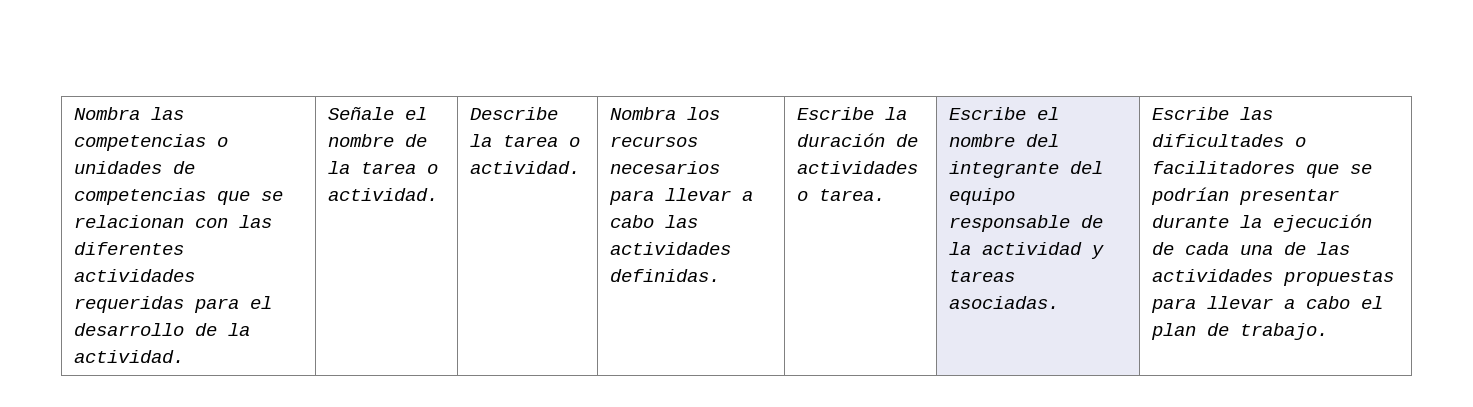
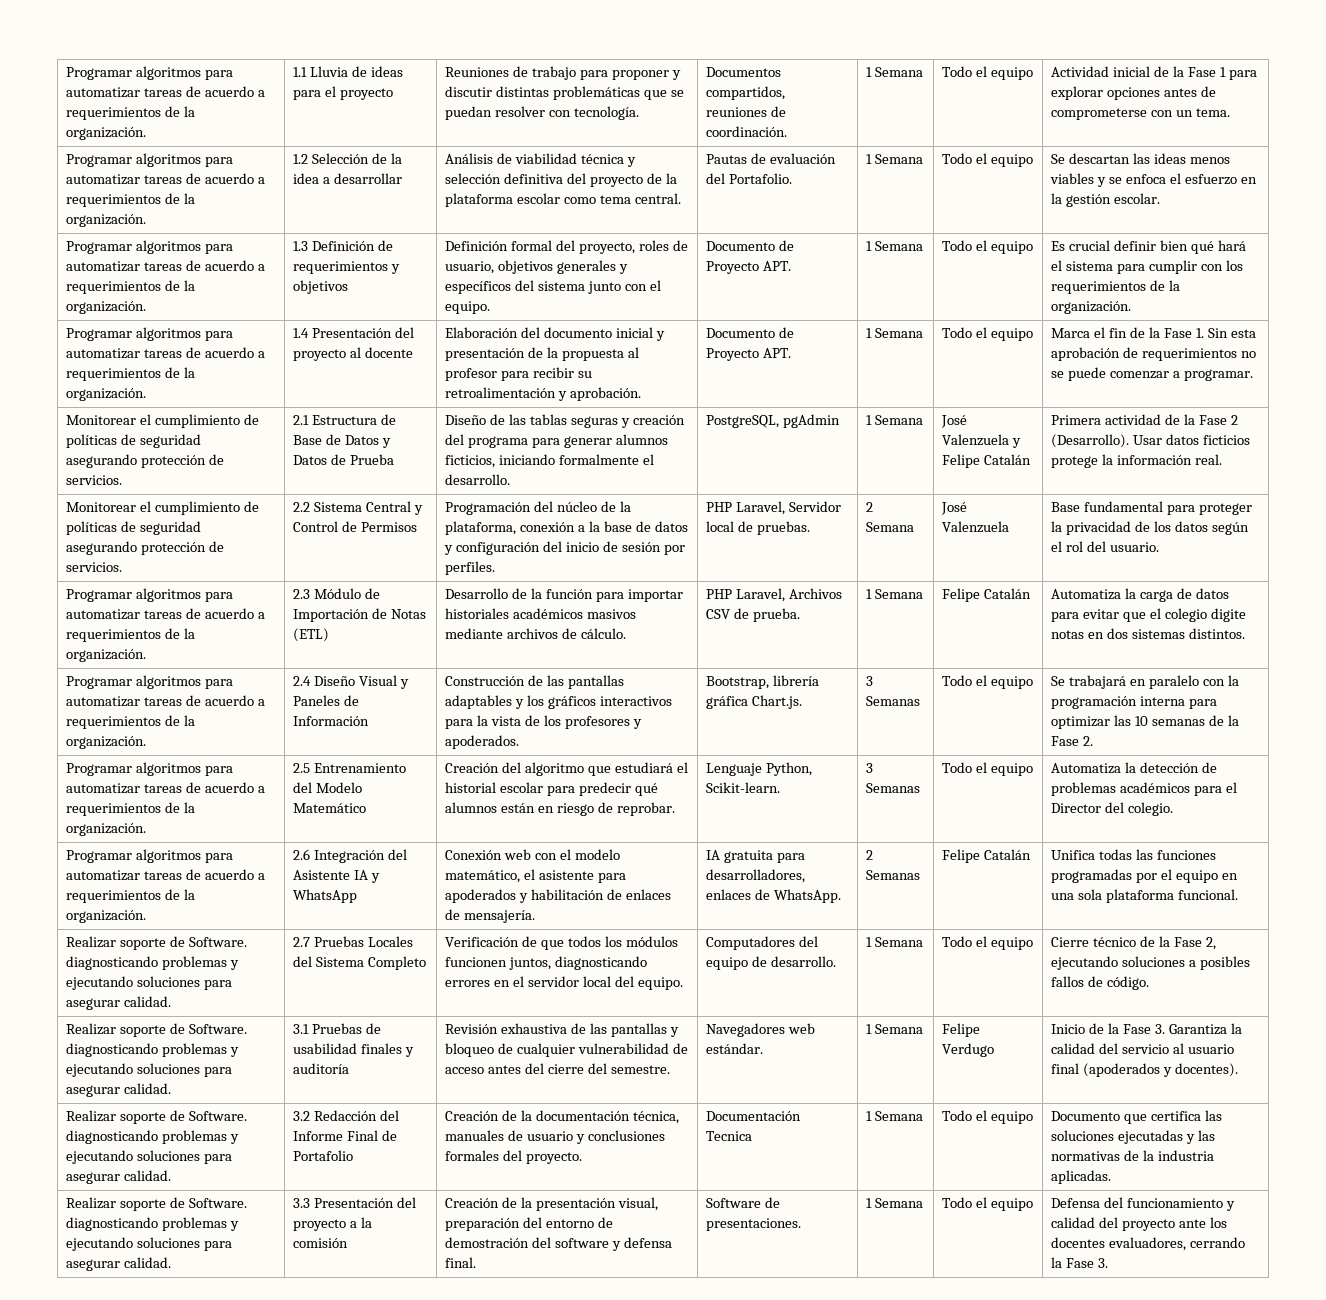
- Nombra las competencias o unidades de competencias que se relacionan con las diferentes actividades requeridas para el desarrollo de la actividad. | Señale el nombre de la tarea o actividad. | Describe la tarea o actividad. | Nombra los recursos necesarios para llevar a cabo las actividades definidas. | Escribe la duración de actividades o tarea. | Escribe el nombre del integrante del equipo responsable de la actividad y tareas asociadas. | Escribe las dificultades o facilitadores que se podrían presentar durante la ejecución de cada una de las actividades propuestas para llevar a cabo el plan de trabajo.
+ Programar algoritmos para automatizar tareas de acuerdo a requerimientos de la organización. | 1.1 Lluvia de ideas para el proyecto | Reuniones de trabajo para proponer y discutir distintas problemáticas que se puedan resolver con tecnología. | Documentos compartidos, reuniones de coordinación. | 1 Semana | Todo el equipo | Actividad inicial de la Fase 1 para explorar opciones antes de comprometerse con un tema.
+ Programar algoritmos para automatizar tareas de acuerdo a requerimientos de la organización. | 1.2 Selección de la idea a desarrollar | Análisis de viabilidad técnica y selección definitiva del proyecto de la plataforma escolar como tema central. | Pautas de evaluación del Portafolio. | 1 Semana | Todo el equipo | Se descartan las ideas menos viables y se enfoca el esfuerzo en la gestión escolar.
+ Programar algoritmos para automatizar tareas de acuerdo a requerimientos de la organización. | 1.3 Definición de requerimientos y objetivos | Definición formal del proyecto, roles de usuario, objetivos generales y específicos del sistema junto con el equipo. | Documento de Proyecto APT. | 1 Semana | Todo el equipo | Es crucial definir bien qué hará el sistema para cumplir con los requerimientos de la organización.
+ Programar algoritmos para automatizar tareas de acuerdo a requerimientos de la organización. | 1.4 Presentación del proyecto al docente | Elaboración del documento inicial y presentación de la propuesta al profesor para recibir su retroalimentación y aprobación. | Documento de Proyecto APT. | 1 Semana | Todo el equipo | Marca el fin de la Fase 1. Sin esta aprobación de requerimientos no se puede comenzar a programar.
+ Monitorear el cumplimiento de políticas de seguridad asegurando protección de servicios. | 2.1 Estructura de Base de Datos y Datos de Prueba | Diseño de las tablas seguras y creación del programa para generar alumnos ficticios, iniciando formalmente el desarrollo. | PostgreSQL, pgAdmin | 1 Semana | José Valenzuela y Felipe Catalán | Primera actividad de la Fase 2 (Desarrollo). Usar datos ficticios protege la información real.
+ Monitorear el cumplimiento de políticas de seguridad asegurando protección de servicios. | 2.2 Sistema Central y Control de Permisos | Programación del núcleo de la plataforma, conexión a la base de datos y configuración del inicio de sesión por perfiles. | PHP Laravel, Servidor local de pruebas. | 2 Semana | José Valenzuela | Base fundamental para proteger la privacidad de los datos según el rol del usuario.
+ Programar algoritmos para automatizar tareas de acuerdo a requerimientos de la organización. | 2.3 Módulo de Importación de Notas (ETL) | Desarrollo de la función para importar historiales académicos masivos mediante archivos de cálculo. | PHP Laravel, Archivos CSV de prueba. | 1 Semana | Felipe Catalán | Automatiza la carga de datos para evitar que el colegio digite notas en dos sistemas distintos.
+ Programar algoritmos para automatizar tareas de acuerdo a requerimientos de la organización. | 2.4 Diseño Visual y Paneles de Información | Construcción de las pantallas adaptables y los gráficos interactivos para la vista de los profesores y apoderados. | Bootstrap, librería gráfica Chart.js. | 3 Semanas | Todo el equipo | Se trabajará en paralelo con la programación interna para optimizar las 10 semanas de la Fase 2.
+ Programar algoritmos para automatizar tareas de acuerdo a requerimientos de la organización. | 2.5 Entrenamiento del Modelo Matemático | Creación del algoritmo que estudiará el historial escolar para predecir qué alumnos están en riesgo de reprobar. | Lenguaje Python, Scikit-learn. | 3 Semanas | Todo el equipo | Automatiza la detección de problemas académicos para el Director del colegio.
+ Programar algoritmos para automatizar tareas de acuerdo a requerimientos de la organización. | 2.6 Integración del Asistente IA y WhatsApp | Conexión web con el modelo matemático, el asistente para apoderados y habilitación de enlaces de mensajería. | IA gratuita para desarrolladores, enlaces de WhatsApp. | 2 Semanas | Felipe Catalán | Unifica todas las funciones programadas por el equipo en una sola plataforma funcional.
+ Realizar soporte de Software. diagnosticando problemas y ejecutando soluciones para asegurar calidad. | 2.7 Pruebas Locales del Sistema Completo | Verificación de que todos los módulos funcionen juntos, diagnosticando errores en el servidor local del equipo. | Computadores del equipo de desarrollo. | 1 Semana | Todo el equipo | Cierre técnico de la Fase 2, ejecutando soluciones a posibles fallos de código.
+ Realizar soporte de Software. diagnosticando problemas y ejecutando soluciones para asegurar calidad. | 3.1 Pruebas de usabilidad finales y auditoría | Revisión exhaustiva de las pantallas y bloqueo de cualquier vulnerabilidad de acceso antes del cierre del semestre. | Navegadores web estándar. | 1 Semana | Felipe Verdugo | Inicio de la Fase 3. Garantiza la calidad del servicio al usuario final (apoderados y docentes).
+ Realizar soporte de Software. diagnosticando problemas y ejecutando soluciones para asegurar calidad. | 3.2 Redacción del Informe Final de Portafolio | Creación de la documentación técnica, manuales de usuario y conclusiones formales del proyecto. | Documentación Tecnica | 1 Semana | Todo el equipo | Documento que certifica las soluciones ejecutadas y las normativas de la industria aplicadas.
+ Realizar soporte de Software. diagnosticando problemas y ejecutando soluciones para asegurar calidad. | 3.3 Presentación del proyecto a la comisión | Creación de la presentación visual, preparación del entorno de demostración del software y defensa final. | Software de presentaciones. | 1 Semana | Todo el equipo | Defensa del funcionamiento y calidad del proyecto ante los docentes evaluadores, cerrando la Fase 3.

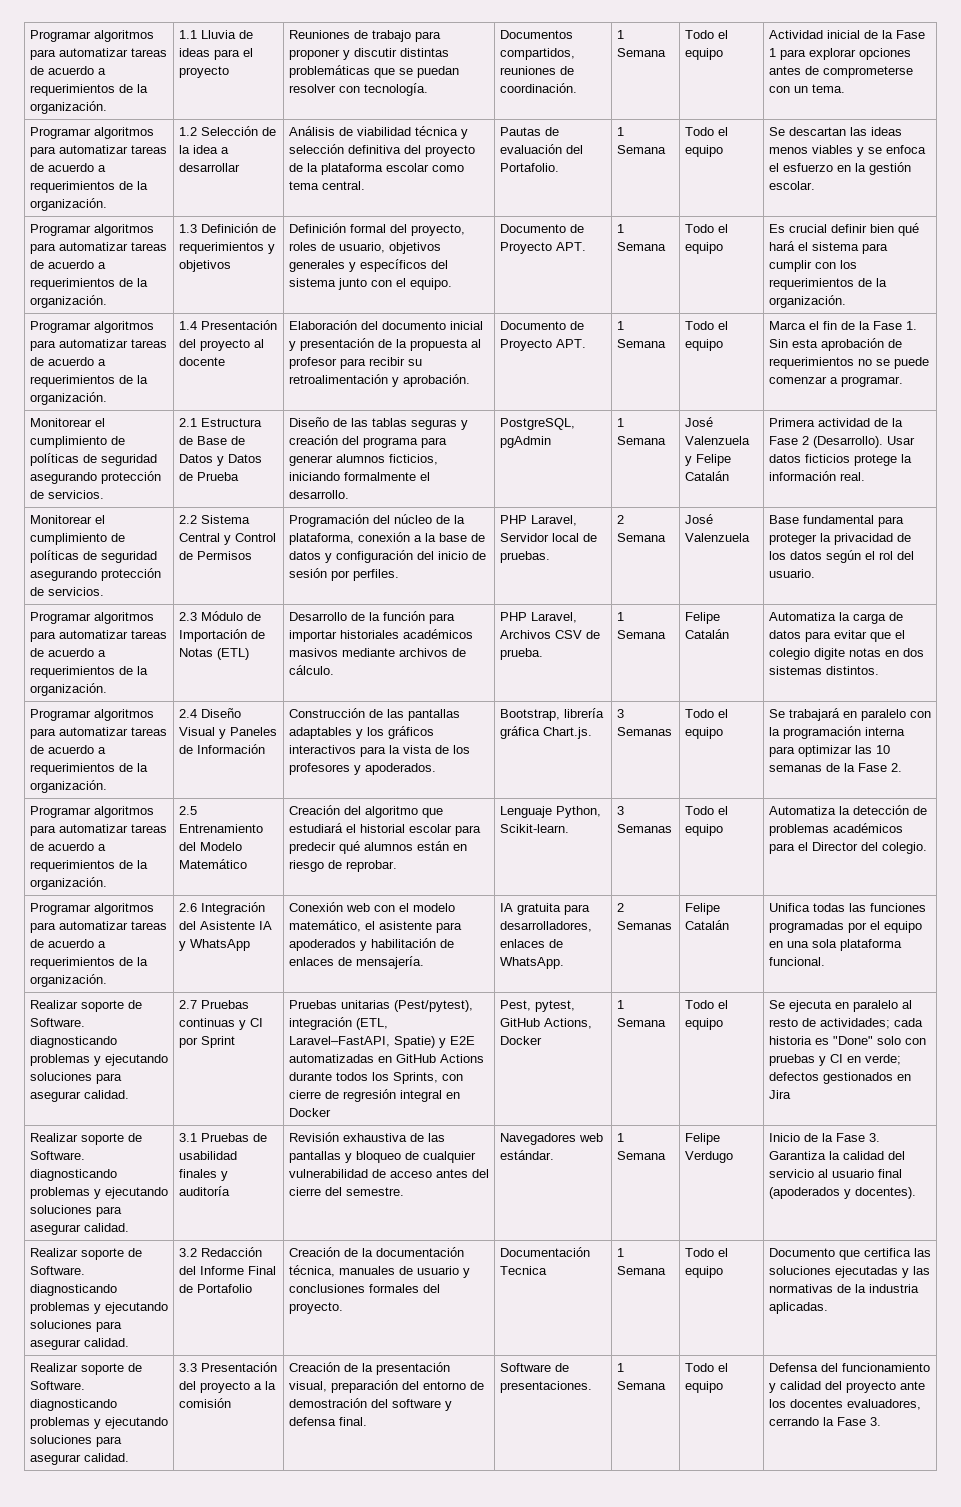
- 2.7 Pruebas Locales del Sistema Completo | Verificación de que todos los módulos funcionen juntos, diagnosticando errores en el servidor local del equipo. | Computadores del equipo de desarrollo. | 1 Semana | Todo el equipo | Cierre técnico de la Fase 2, ejecutando soluciones a posibles fallos de código.
+ 2.7 Pruebas continuas y CI por Sprint | Pruebas unitarias (Pest/pytest), integración (ETL, Laravel–FastAPI, Spatie) y E2E automatizadas en GitHub Actions durante todos los Sprints, con cierre de regresión integral en Docker | Pest, pytest, GitHub Actions, Docker | 1 Semana | Todo el equipo | Se ejecuta en paralelo al resto de actividades; cada historia es "Done" solo con pruebas y CI en verde; defectos gestionados en Jira

